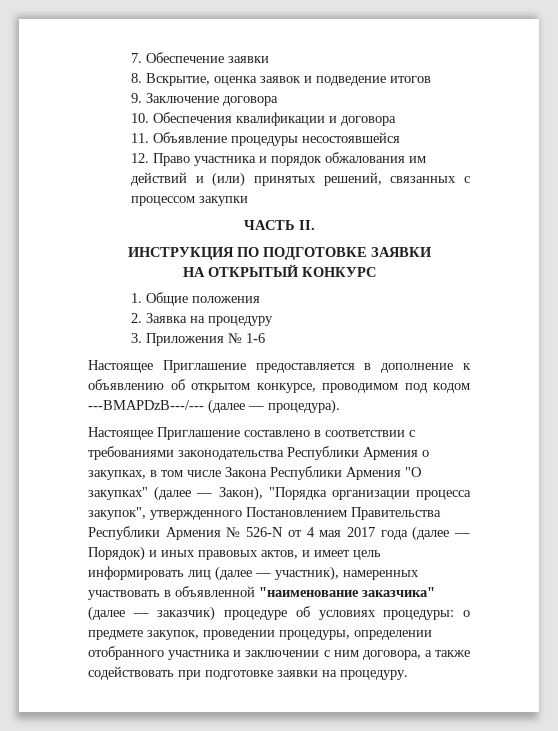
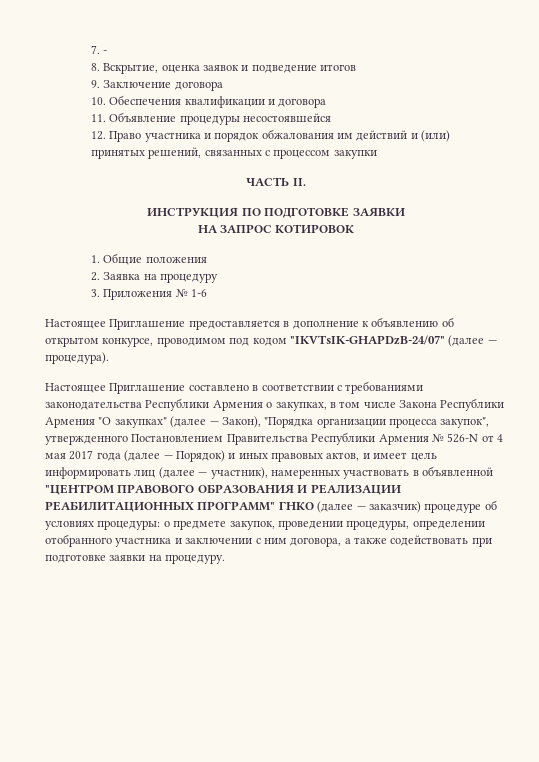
- 7. Обеспечение заявки
+ 7. -
- НА ОТКРЫТЫЙ КОНКУРС
+ НА ЗАПРОС КОТИРОВОК
- Настоящее Приглашение предоставляется в дополнение к объявлению об открытом конкурсе, проводимом под кодом ---BMAPDzB---/--- (далее — процедура).
+ Настоящее Приглашение предоставляется в дополнение к объявлению об открытом конкурсе, проводимом под кодом "IKVTsIK-GHAPDzB-24/07" (далее — процедура).
- Настоящее Приглашение составлено в соответствии с требованиями законодательства Республики Армения о закупках, в том числе Закона Республики Армения "О закупках" (далее — Закон), "Порядка организации процесса закупок", утвержденного Постановлением Правительства Республики Армения № 526-N от 4 мая 2017 года (далее — Порядок) и иных правовых актов, и имеет цель информировать лиц (далее — участник), намеренных участвовать в объявленной "наименование заказчика" (далее — заказчик) процедуре об условиях процедуры:
+ Настоящее Приглашение составлено в соответствии с требованиями законодательства Республики Армения о закупках, в том числе Закона Республики Армения "О закупках" (далее — Закон), "Порядка организации процесса закупок", утвержденного Постановлением Правительства Республики Армения № 526-N от 4 мая 2017 года (далее — Порядок) и иных правовых актов, и имеет цель информировать лиц (далее — участник), намеренных участвовать в объявленной "ЦЕНТРОМ ПРАВОВОГО ОБРАЗОВАНИЯ И РЕАЛИЗАЦИИ РЕАБИЛИТАЦИОННЫХ ПРОГРАММ" ГНКО (далее — заказчик) процедуре об условиях процедуры:

